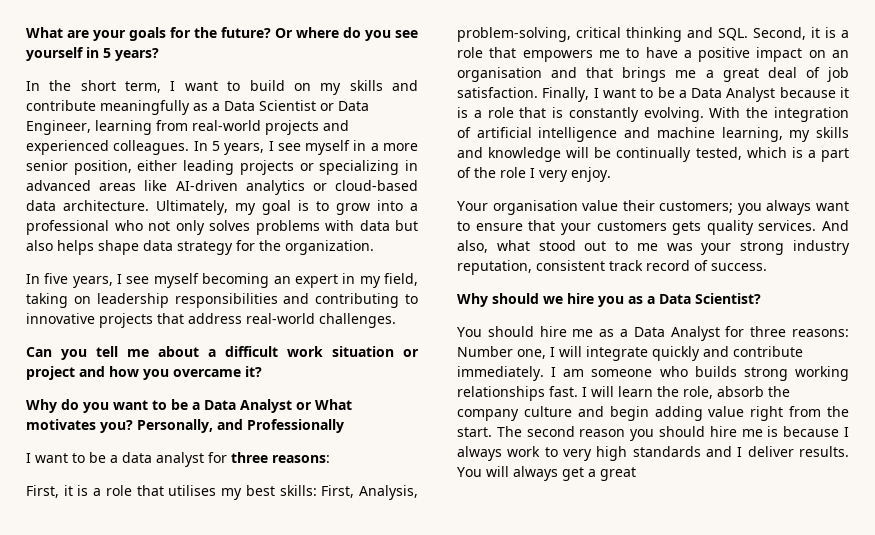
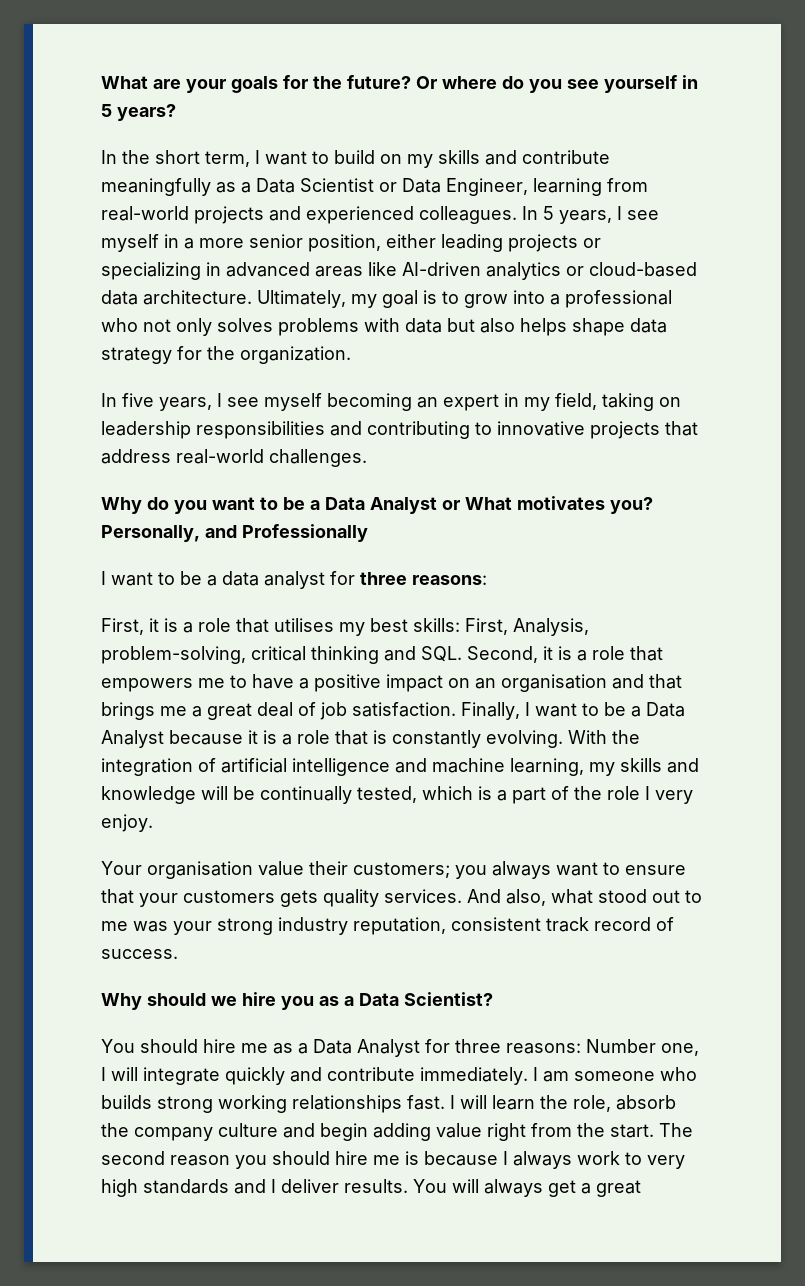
- Can you tell me about a difficult work situation or project and how you overcame it?

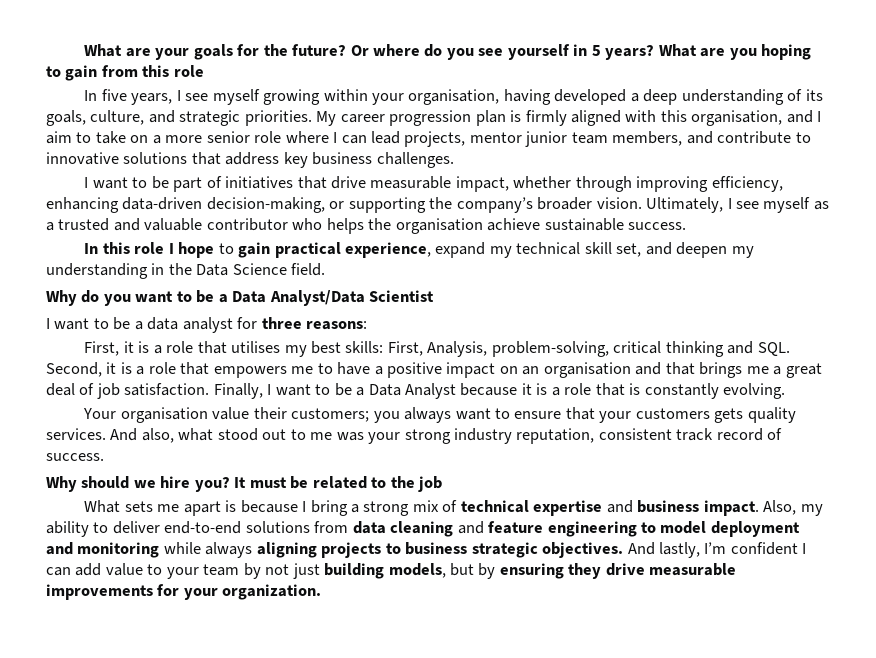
- Or where do you see yourself in 5 years?
- In the short term, I want to build on my skills and contribute meaningfully as a Data Scientist or Data Engineer, learning from real-world projects and experienced colleagues. In 5 years, I see myself in a more senior position, either leading projects or specializing in advanced areas like AI-driven analytics or cloud-based data architecture. Ultimately, my goal is to grow into a professional who not only solves problems with data but also helps shape data strategy for the organization.
+ Or where do you see yourself in 5 years? What are you hoping to gain from this role
- In five years, I see myself becoming an expert in my field, taking on leadership responsibilities and contributing to innovative projects that address real-world challenges.
+ In five years, I see myself growing within your organisation, having developed a deep understanding of its goals, culture, and strategic priorities. My career progression plan is firmly aligned with this organisation, and I aim to take on a more senior role where I can lead projects, mentor junior team members, and contribute to innovative solutions that address key business challenges.
+ I want to be part of initiatives that drive measurable impact, whether through improving efficiency, enhancing data-driven decision-making, or supporting the company’s broader vision. Ultimately, I see myself as a trusted and valuable contributor who helps the organisation achieve sustainable success.
+ In this role I hope to gain practical experience, expand my technical skill set, and deepen my understanding in the Data Science field.
- Why do you want to be a Data Analyst or What motivates you? Personally, and Professionally
+ Why do you want to be a Data Analyst/Data Scientist
- With the integration of artificial intelligence and machine learning, my skills and knowledge will be continually tested, which is a part of the role I very enjoy.
- Why should we hire you as a Data Scientist?
- You should hire me as a Data Analyst for three reasons: Number one, I will integrate quickly and contribute immediately. I am someone who builds strong working relationships fast. I will learn the role, absorb the company culture and begin adding value right from the start. The second reason you should hire me is because I always work to very high standards and I deliver results. You will always get a great
+ Why should we hire you? It must be related to the job
+ What sets me apart is because I bring a strong mix of technical expertise and business impact. Also, my ability to deliver end-to-end solutions from data cleaning and feature engineering to model deployment and monitoring while always aligning projects to business strategic objectives. And lastly, I’m confident I can add value to your team by not just building models, but by ensuring they drive measurable improvements for your organization.

